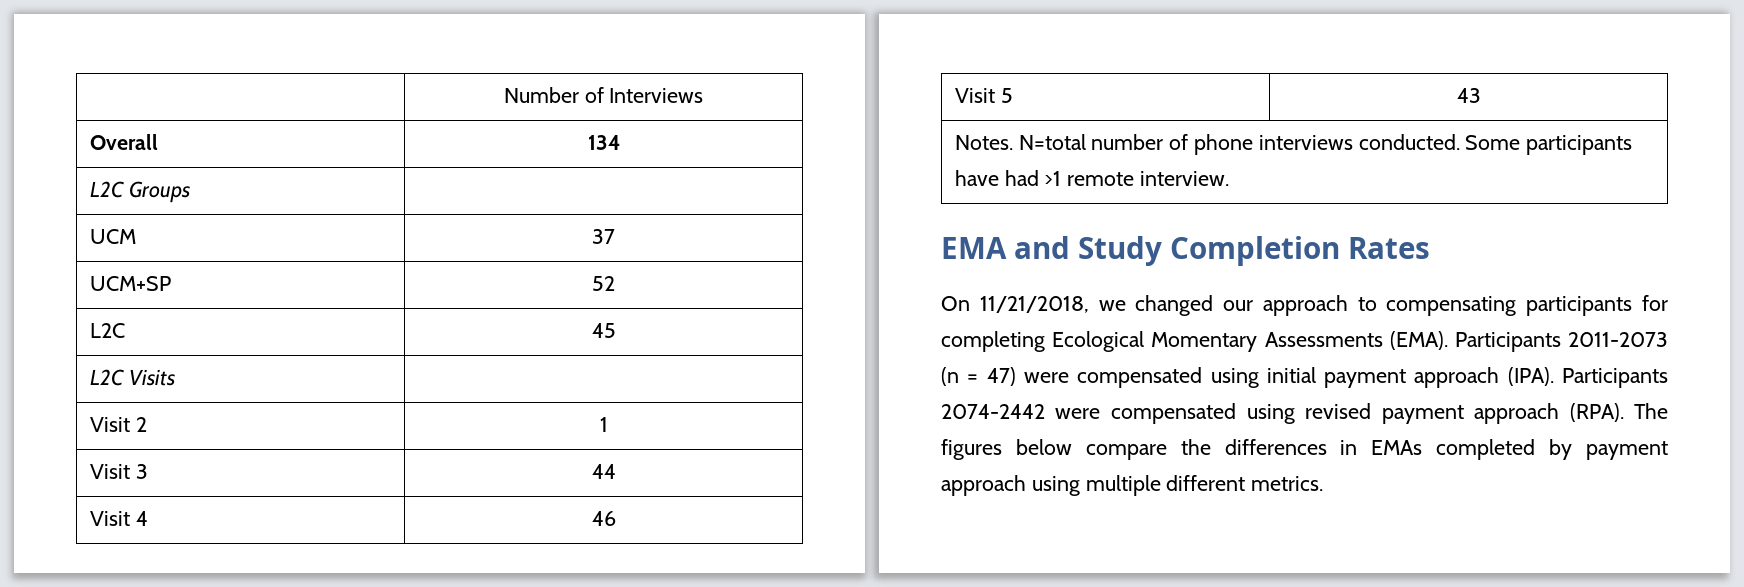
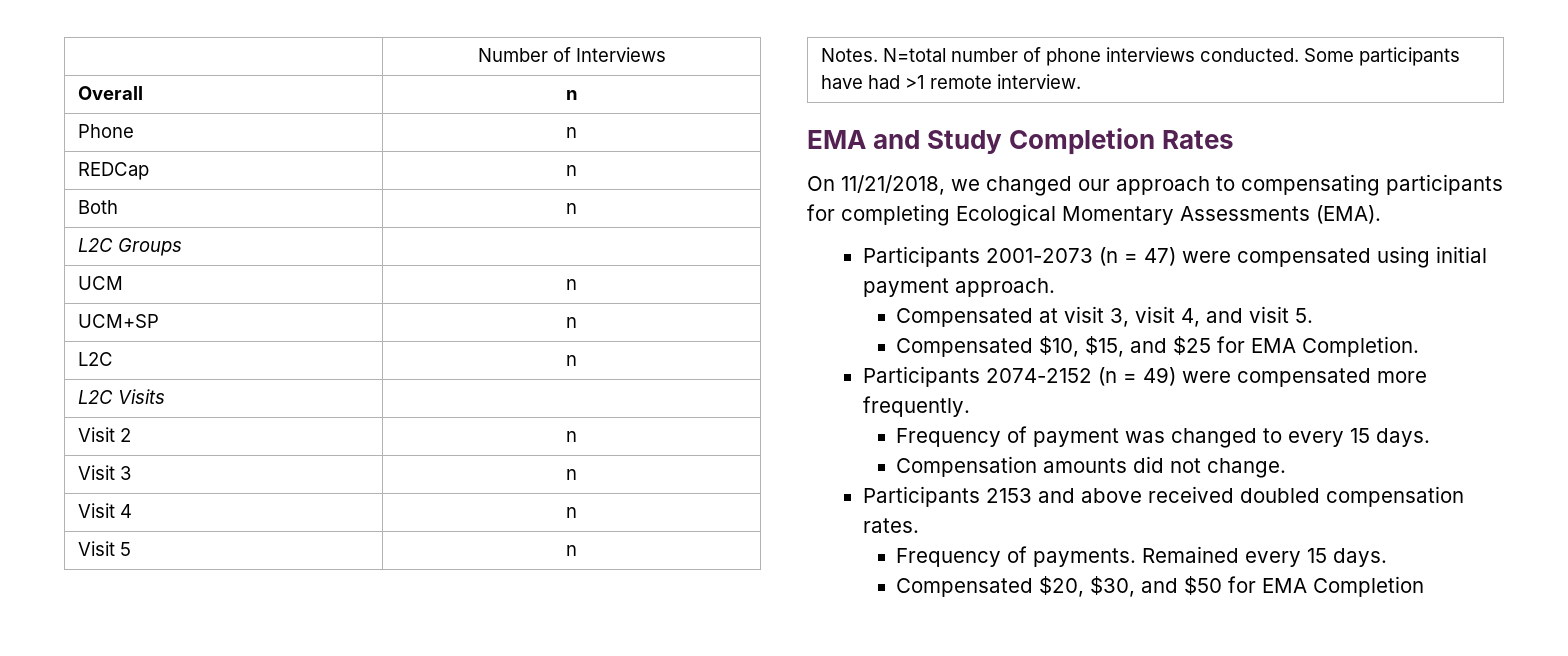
- Overall | 134
+ Overall | n
+ Phone | n
+ REDCap | n
+ Both | n
- UCM | 37
+ UCM | n
- UCM+SP | 52
+ UCM+SP | n
- L2C | 45
+ L2C | n
- Visit 2 | 1
+ Visit 2 | n
- Visit 3 | 44
+ Visit 3 | n
- Visit 4 | 46
+ Visit 4 | n
- Visit 5 | 43
+ Visit 5 | n
- On 11/21/2018, we changed our approach to compensating participants for completing Ecological Momentary Assessments (EMA). Participants 2011-2073 (n = 47) were compensated using initial payment approach (IPA). Participants 2074-2442 were compensated using revised payment approach (RPA). The figures below compare the differences in EMAs completed by payment approach using multiple different metrics.
+ On 11/21/2018, we changed our approach to compensating participants for completing Ecological Momentary Assessments (EMA).
+ Participants 2001-2073 (n = 47) were compensated using initial payment approach.
+ Compensated at visit 3, visit 4, and visit 5.
+ Compensated $10, $15, and $25 for EMA Completion.
+ Participants 2074-2152 (n = 49) were compensated more frequently.
+ Frequency of payment was changed to every 15 days.
+ Compensation amounts did not change.
+ Participants 2153 and above received doubled compensation rates.
+ Frequency of payments. Remained every 15 days.
+ Compensated $20, $30, and $50 for EMA Completion

